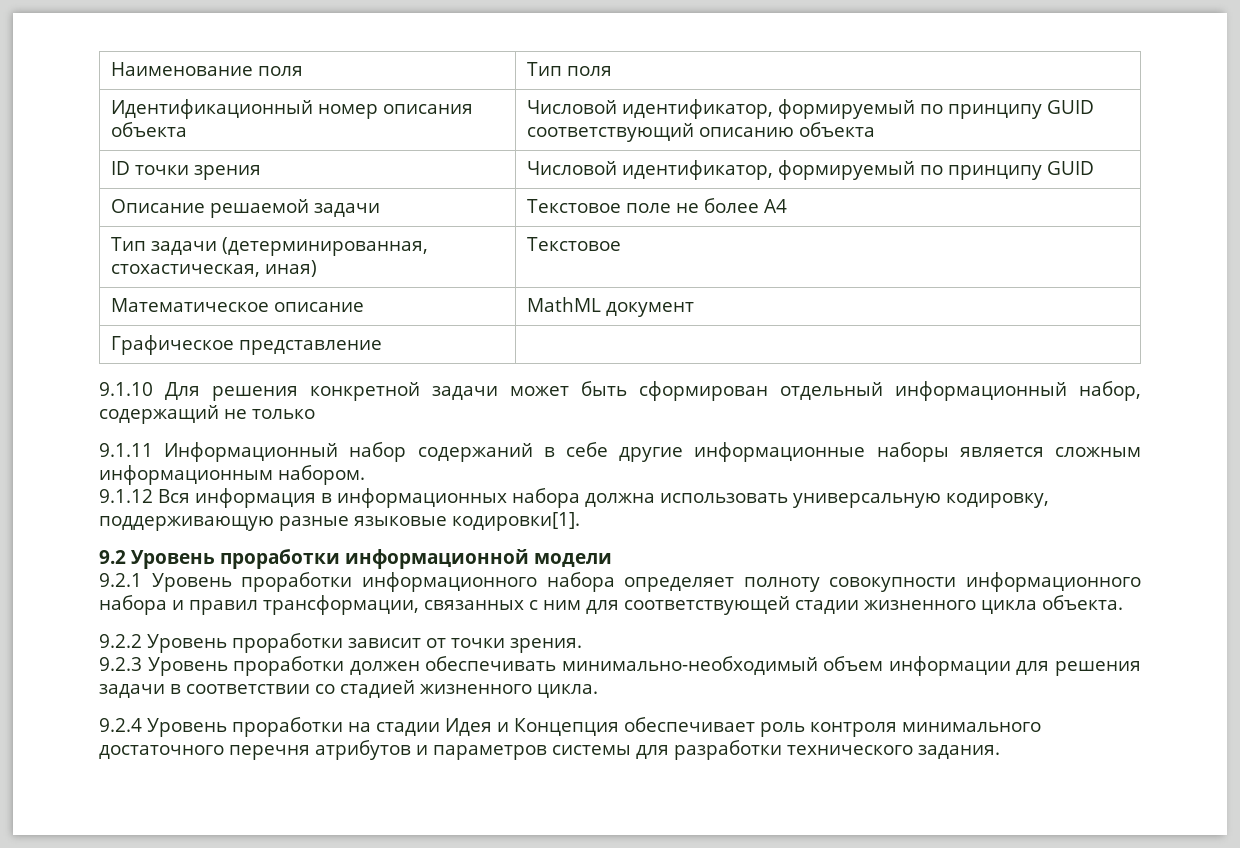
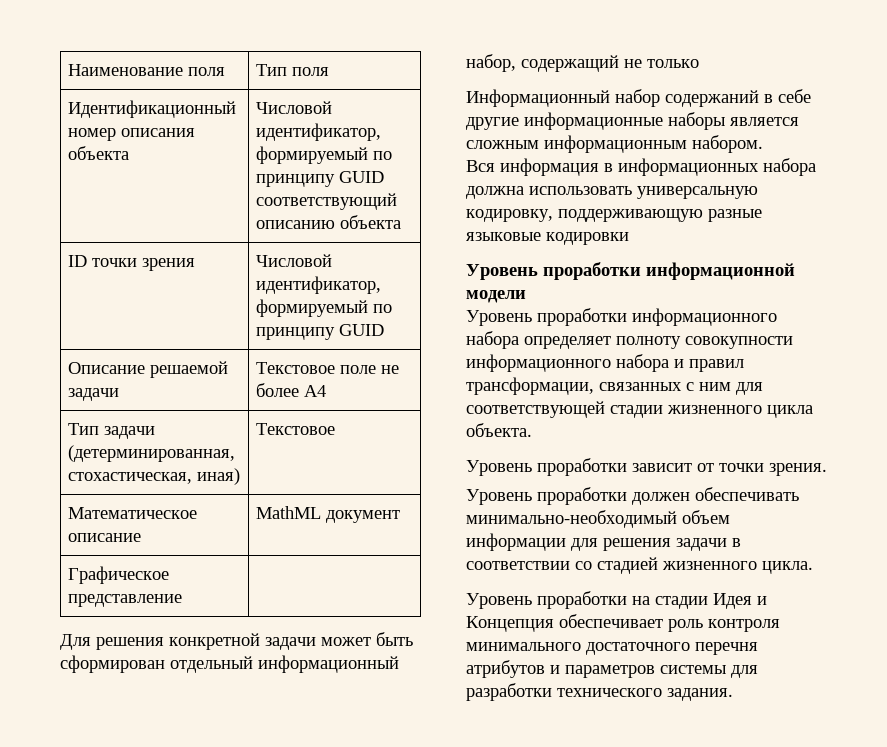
- 9.1.10 Для решения конкретной задачи может быть сформирован отдельный информационный набор, содержащий не только
+ Для решения конкретной задачи может быть сформирован отдельный информационный набор, содержащий не только
- 9.1.11 Информационный набор содержаний в себе другие информационные наборы является сложным информационным набором.
+ Информационный набор содержаний в себе другие информационные наборы является сложным информационным набором.
- 9.1.12 Вся информация в информационных набора должна использовать универсальную кодировку, поддерживающую разные языковые кодировки[1].
- 9.2 Уровень проработки информационной модели
+ Вся информация в информационных набора должна использовать универсальную кодировку, поддерживающую разные языковые кодировки
+ Уровень проработки информационной модели
- 9.2.1 Уровень проработки информационного набора определяет полноту совокупности информационного набора и правил трансформации, связанных с ним для соответствующей стадии жизненного цикла объекта.
+ Уровень проработки информационного набора определяет полноту совокупности информационного набора и правил трансформации, связанных с ним для соответствующей стадии жизненного цикла объекта.
- 9.2.2 Уровень проработки зависит от точки зрения.
+ Уровень проработки зависит от точки зрения.
- 9.2.3 Уровень проработки должен обеспечивать минимально-необходимый объем информации для решения задачи в соответствии со стадией жизненного цикла.
+ Уровень проработки должен обеспечивать минимально-необходимый объем информации для решения задачи в соответствии со стадией жизненного цикла.
- 9.2.4 Уровень проработки на стадии Идея и Концепция обеспечивает роль контроля минимального достаточного перечня атрибутов и параметров системы для разработки технического задания.
+ Уровень проработки на стадии Идея и Концепция обеспечивает роль контроля минимального достаточного перечня атрибутов и параметров системы для разработки технического задания.

